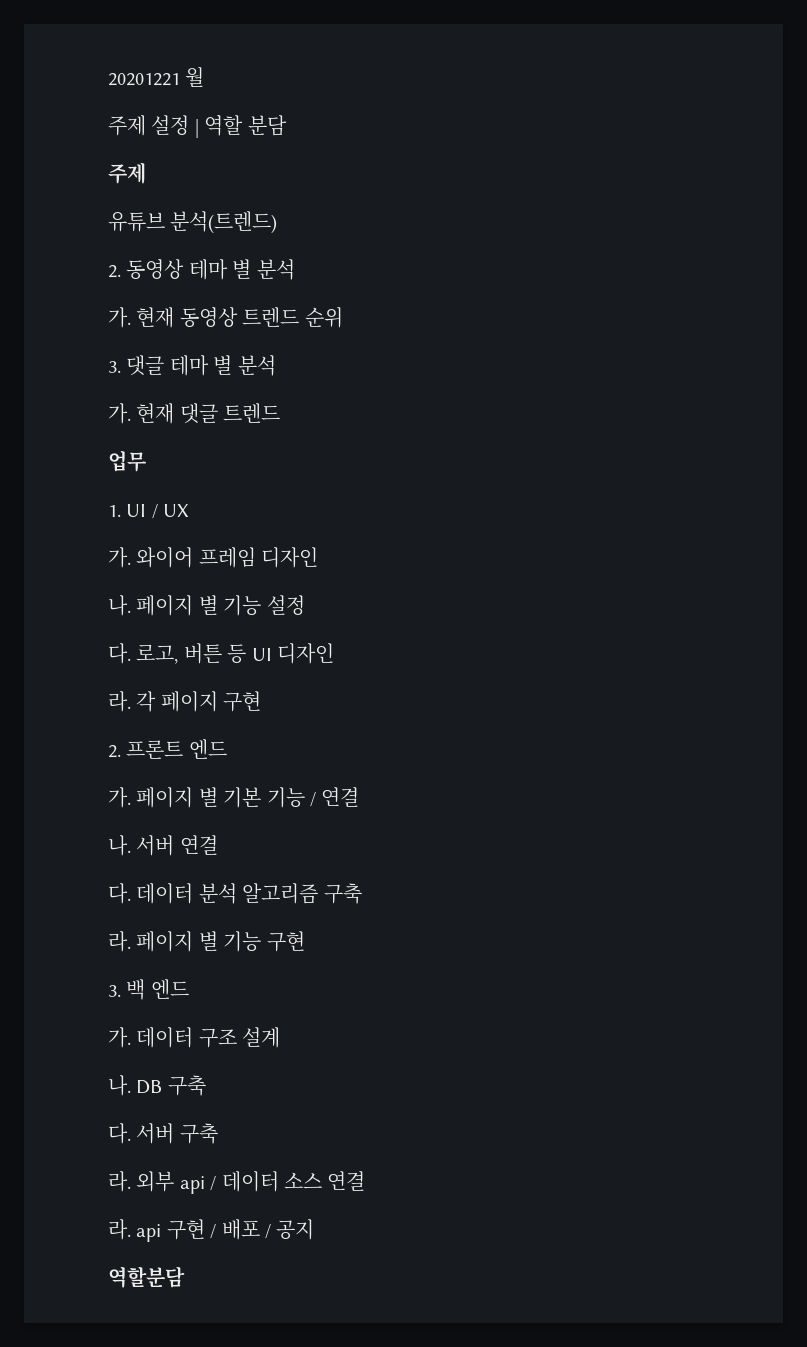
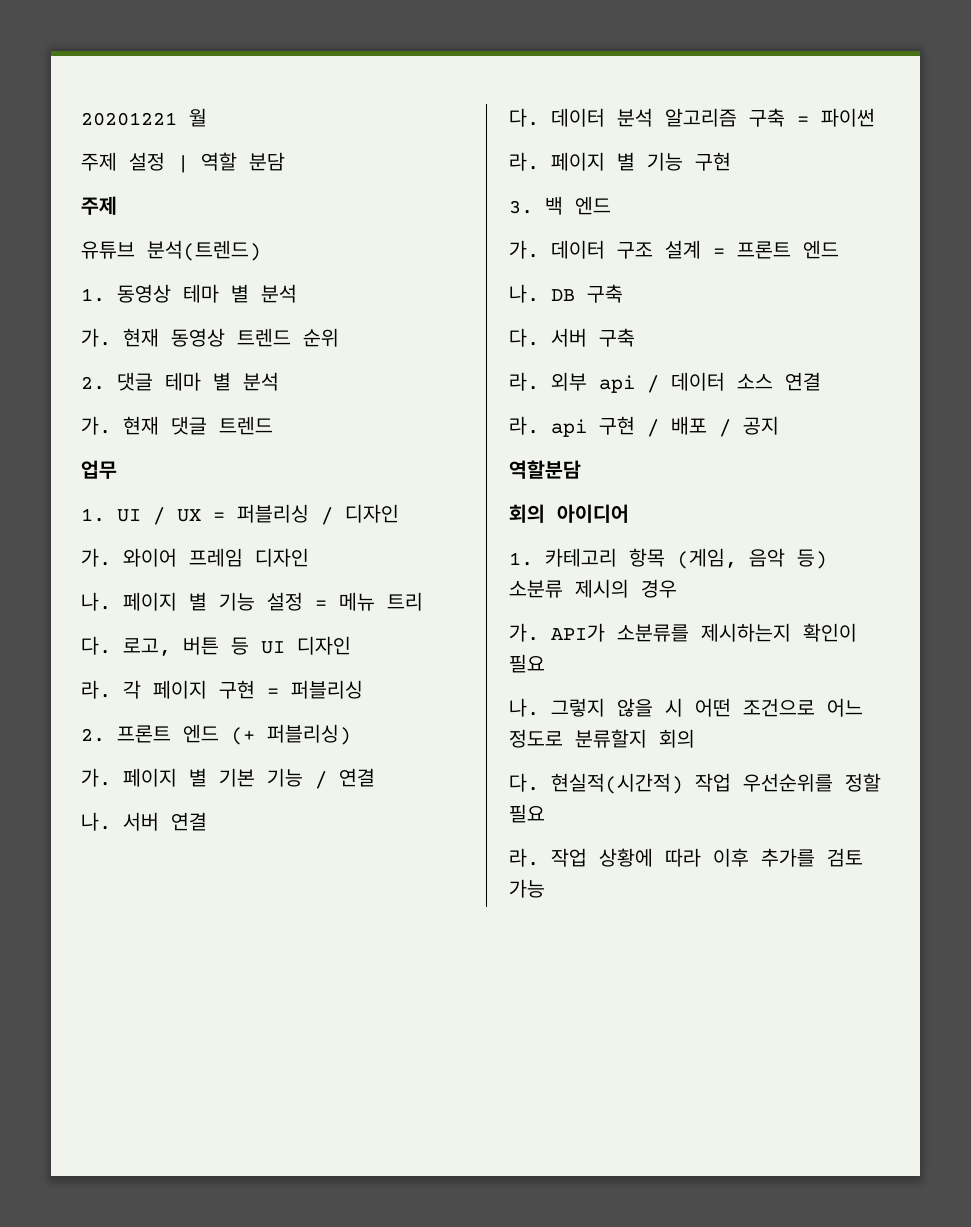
- 2. 동영상 테마 별 분석
+ 1. 동영상 테마 별 분석
- 3. 댓글 테마 별 분석
+ 2. 댓글 테마 별 분석
- 1. UI / UX
+ 1. UI / UX = 퍼블리싱 / 디자인
- 페이지 별 기능 설정
+ 페이지 별 기능 설정 = 메뉴 트리
- 각 페이지 구현
+ 각 페이지 구현 = 퍼블리싱
- 2. 프론트 엔드
+ 2. 프론트 엔드 (+ 퍼블리싱)
- 데이터 분석 알고리즘 구축
+ 데이터 분석 알고리즘 구축 = 파이썬
- 데이터 구조 설계
+ 데이터 구조 설계 = 프론트 엔드
+ 회의 아이디어
+ 1. 카테고리 항목 (게임, 음악 등) 소분류 제시의 경우
+ 가. API가 소분류를 제시하는지 확인이 필요
+ 나. 그렇지 않을 시 어떤 조건으로 어느 정도로 분류할지 회의
+ 다. 현실적(시간적) 작업 우선순위를 정할 필요
+ 라. 작업 상황에 따라 이후 추가를 검토 가능

